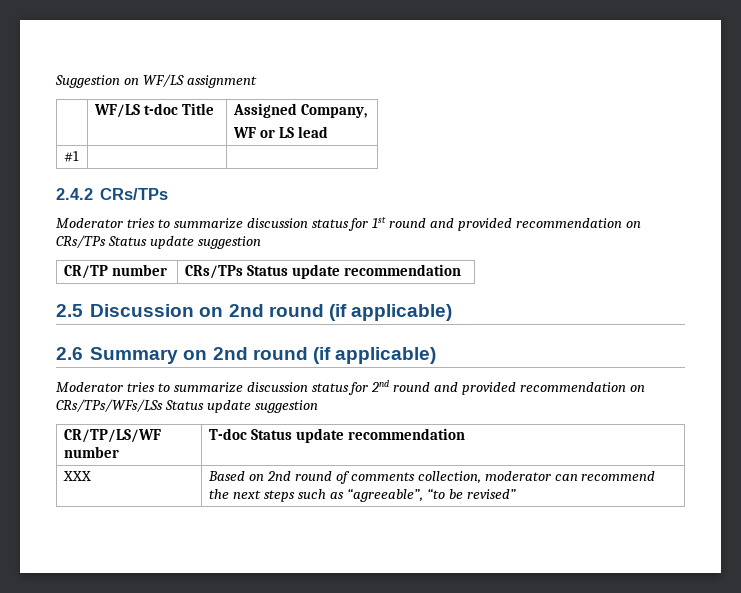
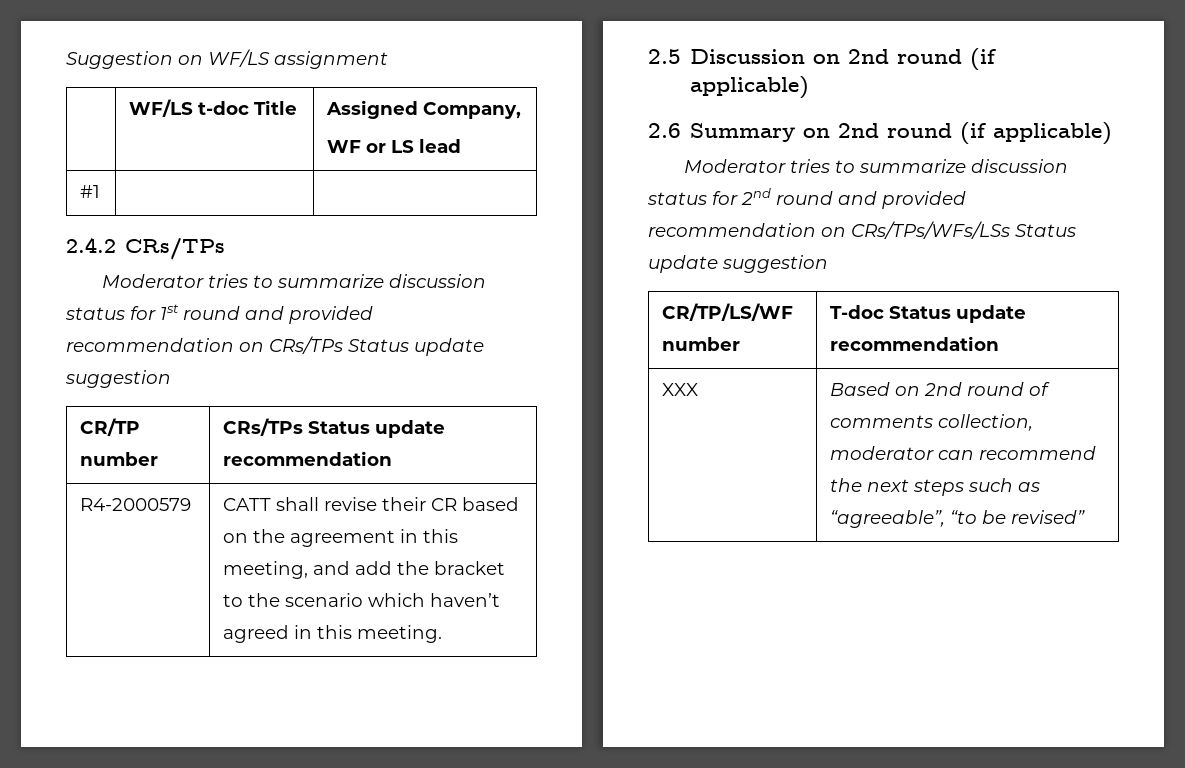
+ R4-2000579 | CATT shall revise their CR based on the agreement in this meeting, and add the bracket to the scenario which haven’t agreed in this meeting.

